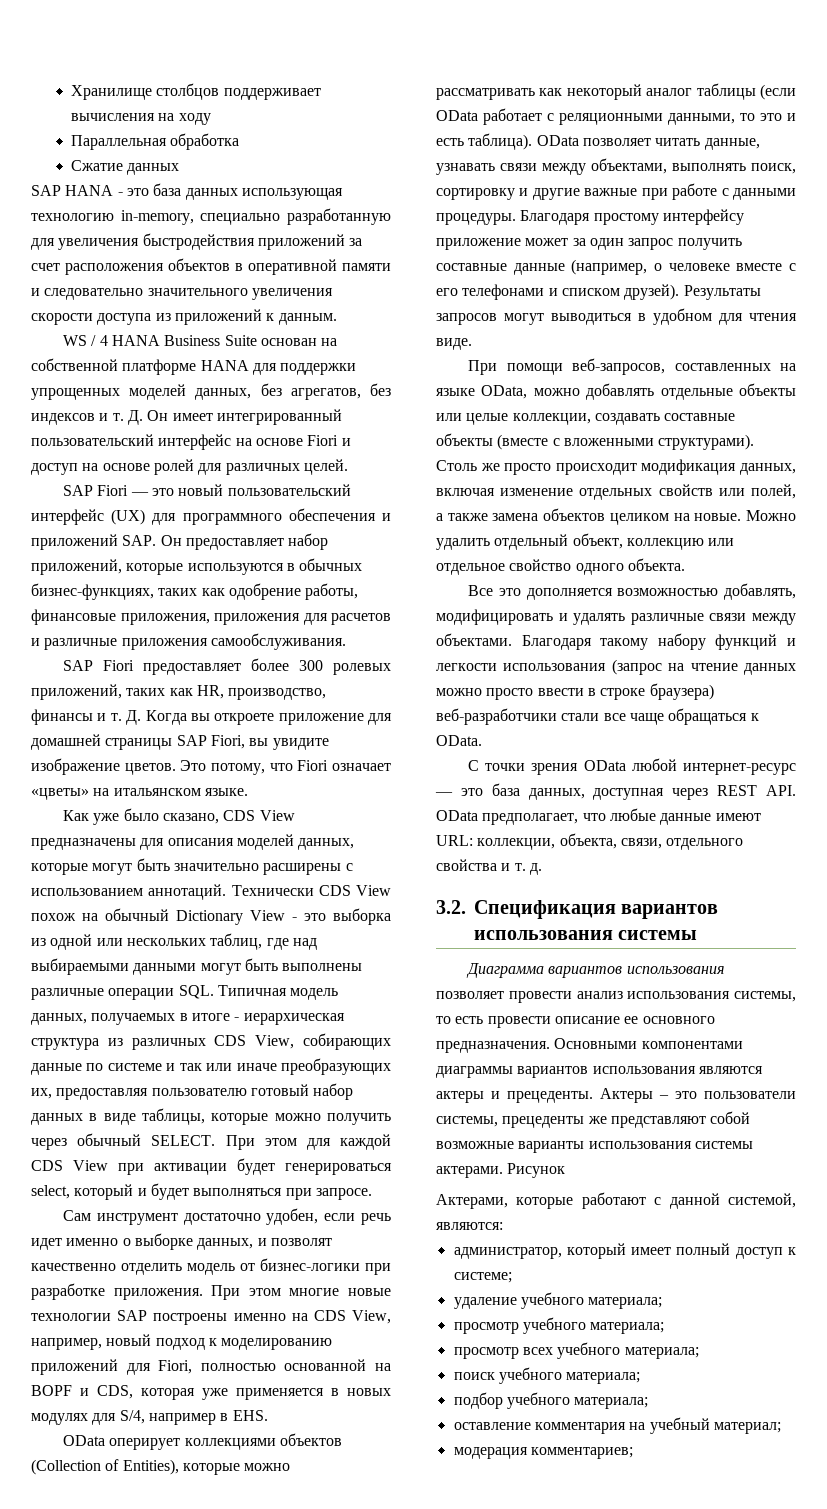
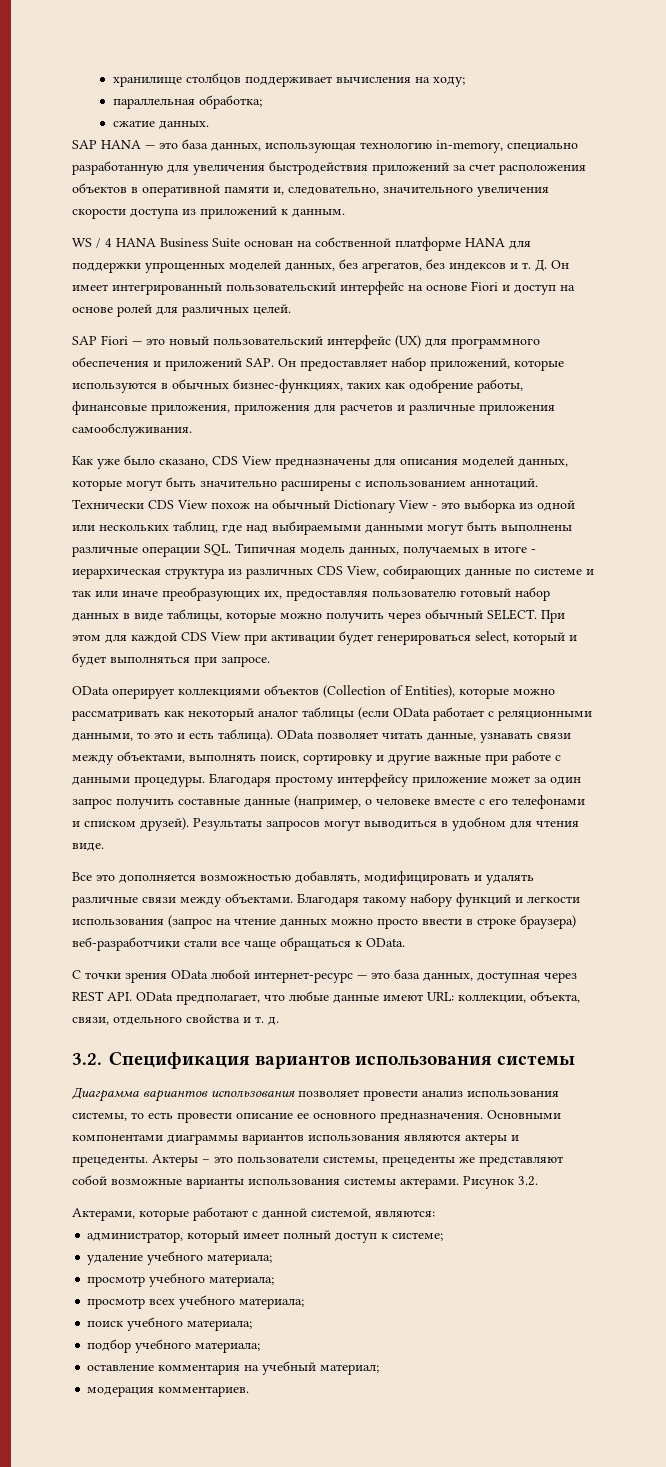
- Хранилище столбцов поддерживает вычисления на ходу
- Параллельная обработка
- Сжатие данных
+ хранилище столбцов поддерживает вычисления на ходу;
+ параллельная обработка;
+ сжатие данных.
- SAP HANA - это база данных использующая технологию in-memory, специально разработанную для увеличения быстродействия приложений за счет расположения объектов в оперативной памяти и следовательно значительного увеличения скорости доступа из приложений к данным.
+ SAP HANA — это база данных, использующая технологию in-memory, специально разработанную для увеличения быстродействия приложений за счет расположения объектов в оперативной памяти и, следовательно, значительного увеличения скорости доступа из приложений к данным.
- SAP Fiori предоставляет более 300 ролевых приложений, таких как HR, производство, финансы и т. Д. Когда вы откроете приложение для домашней страницы SAP Fiori, вы увидите изображение цветов. Это потому, что Fiori означает «цветы» на итальянском языке.
- Сам инструмент достаточно удобен, если речь идет именно о выборке данных, и позволят качественно отделить модель от бизнес-логики при разработке приложения. При этом многие новые технологии SAP построены именно на CDS View, например, новый подход к моделированию приложений для Fiori, полностью основанной на BOPF и CDS, которая уже применяется в новых модулях для S/4, например в EHS.
- При помощи веб-запросов, составленных на языке OData, можно добавлять отдельные объекты или целые коллекции, создавать составные объекты (вместе с вложенными структурами). Столь же просто происходит модификация данных, включая изменение отдельных свойств или полей, а также замена объектов целиком на новые. Можно удалить отдельный объект, коллекцию или отдельное свойство одного объекта.
- Рисунок
+ Рисунок 3.2.
- модерация комментариев;
+ модерация комментариев.

